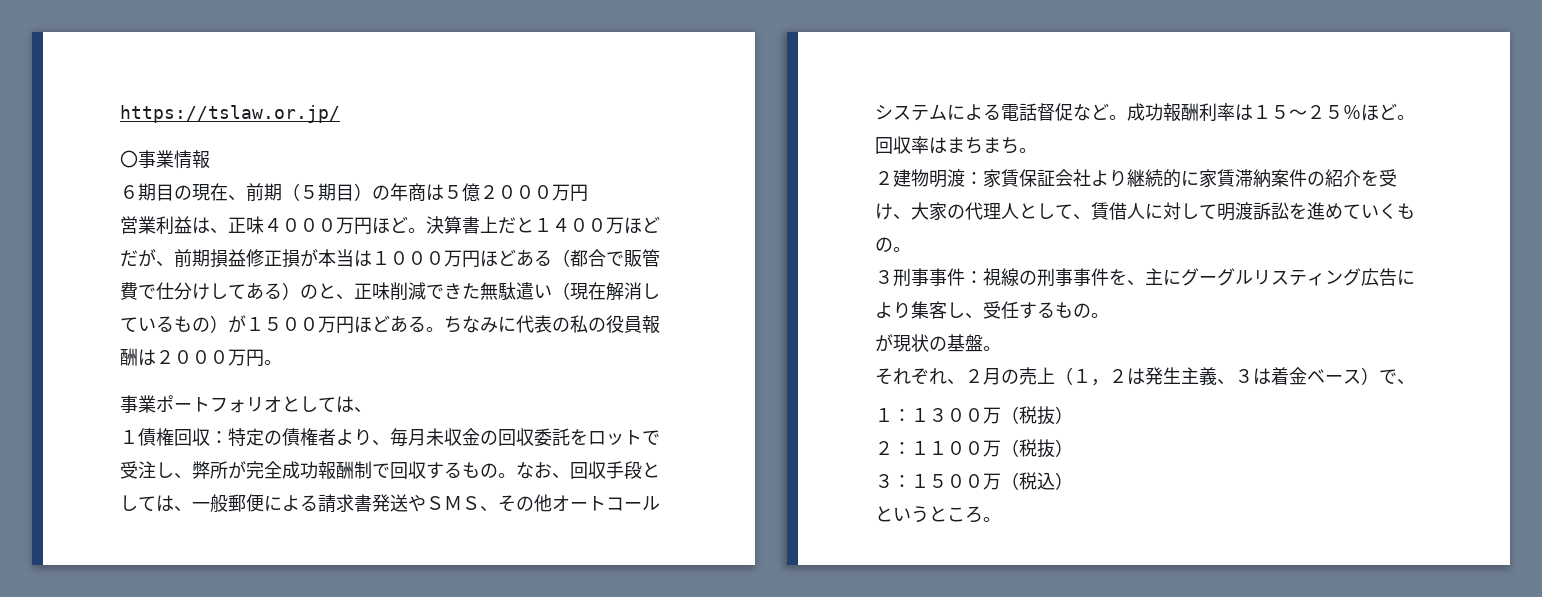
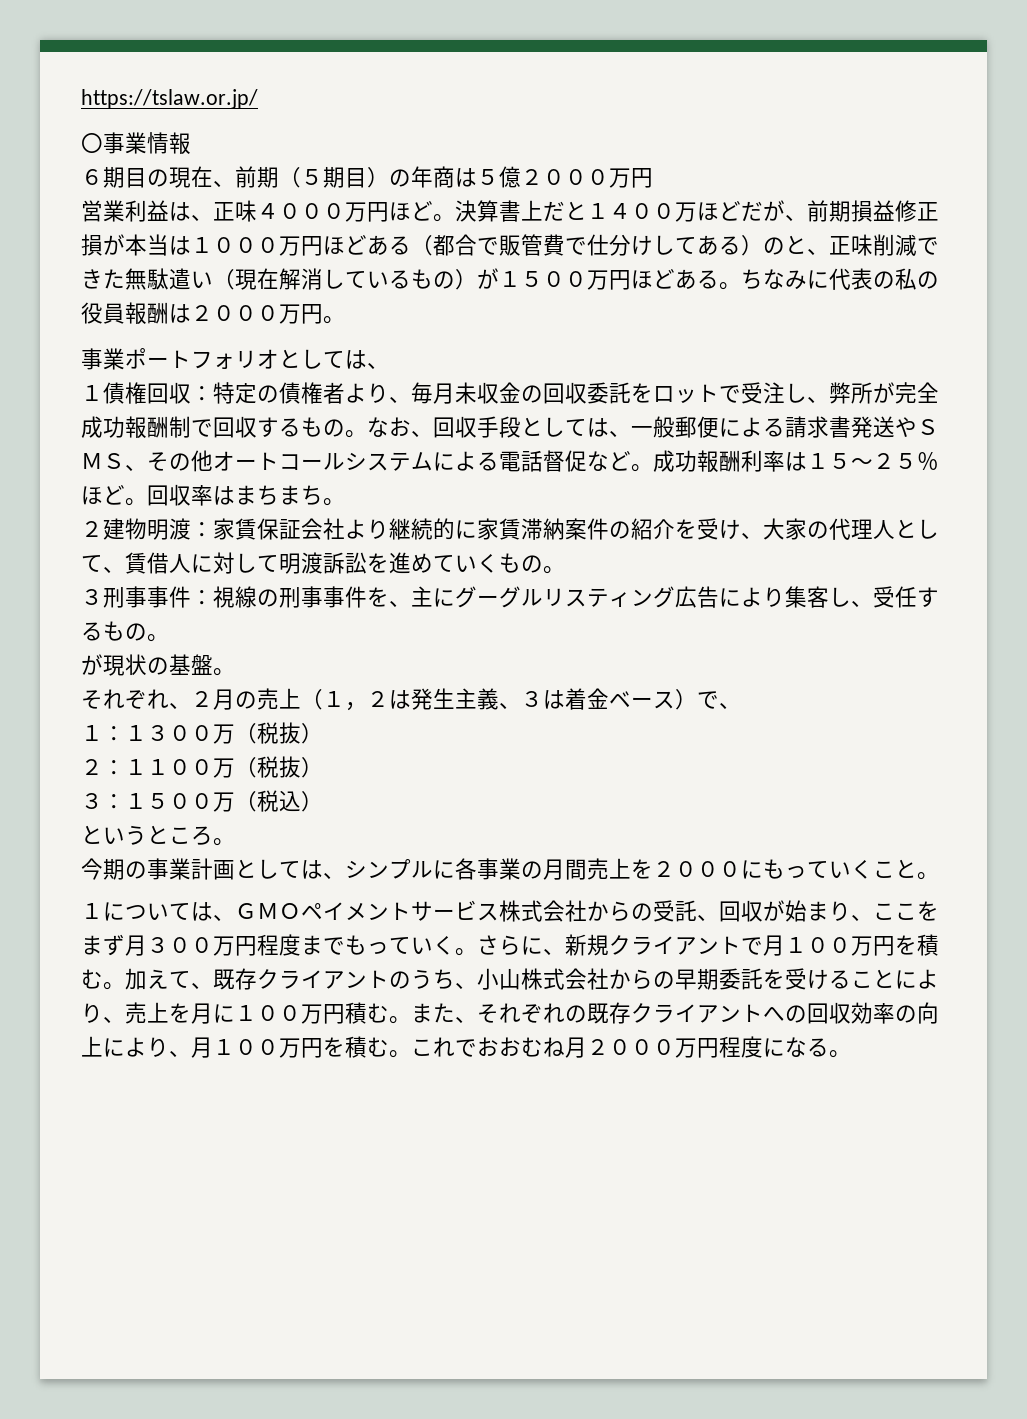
+ 今期の事業計画としては、シンプルに各事業の月間売上を２０００にもっていくこと。
+ １については、ＧＭＯペイメントサービス株式会社からの受託、回収が始まり、ここをまず月３００万円程度までもっていく。さらに、新規クライアントで月１００万円を積む。加えて、既存クライアントのうち、小山株式会社からの早期委託を受けることにより、売上を月に１００万円積む。また、それぞれの既存クライアントへの回収効率の向上により、月１００万円を積む。これでおおむね月２０００万円程度になる。

